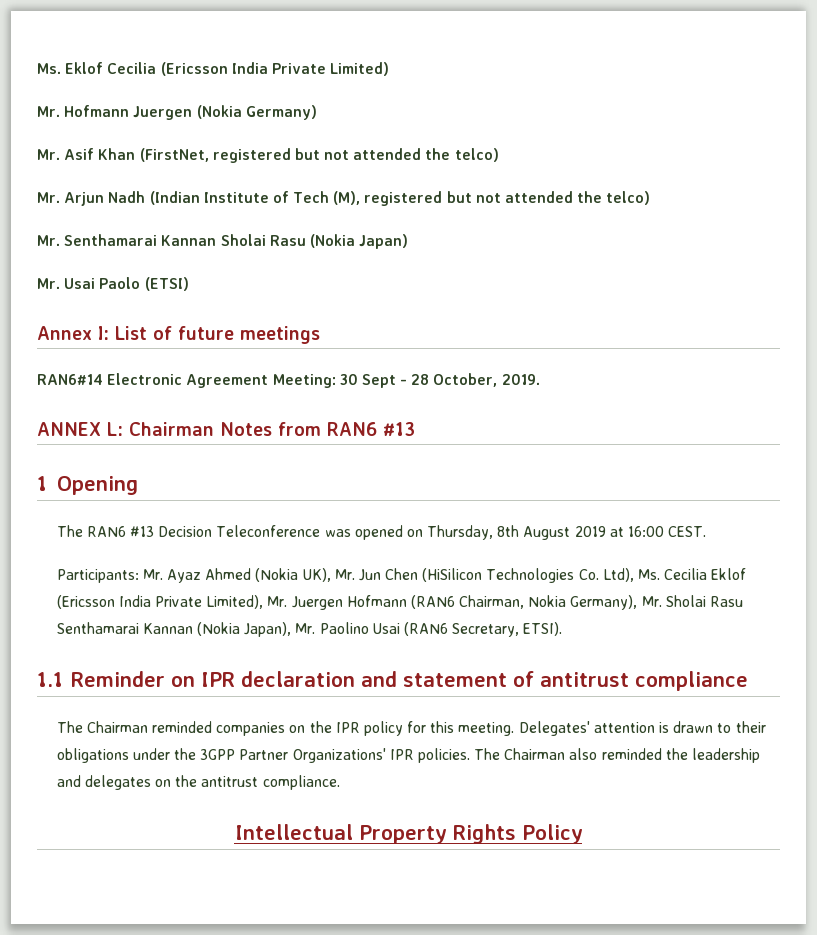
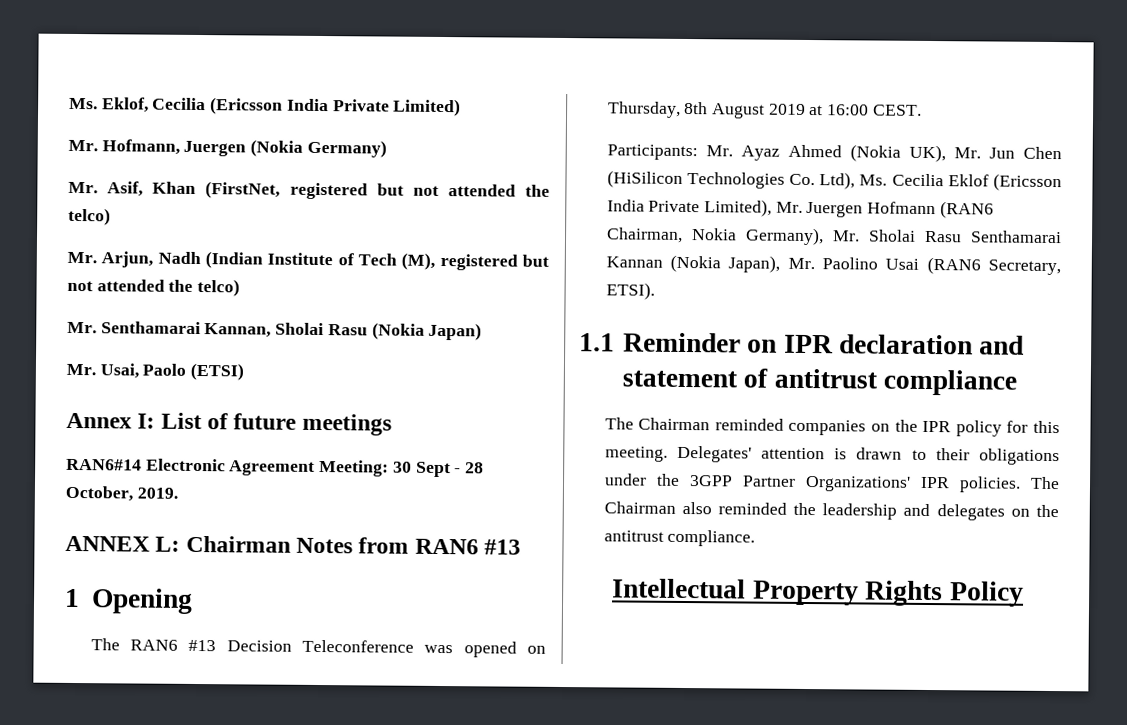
- Ms. Eklof Cecilia (Ericsson India Private Limited)
+ Ms. Eklof, Cecilia (Ericsson India Private Limited)
- Mr. Hofmann Juergen (Nokia Germany)
+ Mr. Hofmann, Juergen (Nokia Germany)
- Mr. Asif Khan (FirstNet, registered but not attended the telco)
+ Mr. Asif, Khan (FirstNet, registered but not attended the telco)
- Mr. Arjun Nadh (Indian Institute of Tech (M), registered but not attended the telco)
+ Mr. Arjun, Nadh (Indian Institute of Tech (M), registered but not attended the telco)
- Mr. Senthamarai Kannan Sholai Rasu (Nokia Japan)
+ Mr. Senthamarai Kannan, Sholai Rasu (Nokia Japan)
- Mr. Usai Paolo (ETSI)
+ Mr. Usai, Paolo (ETSI)

